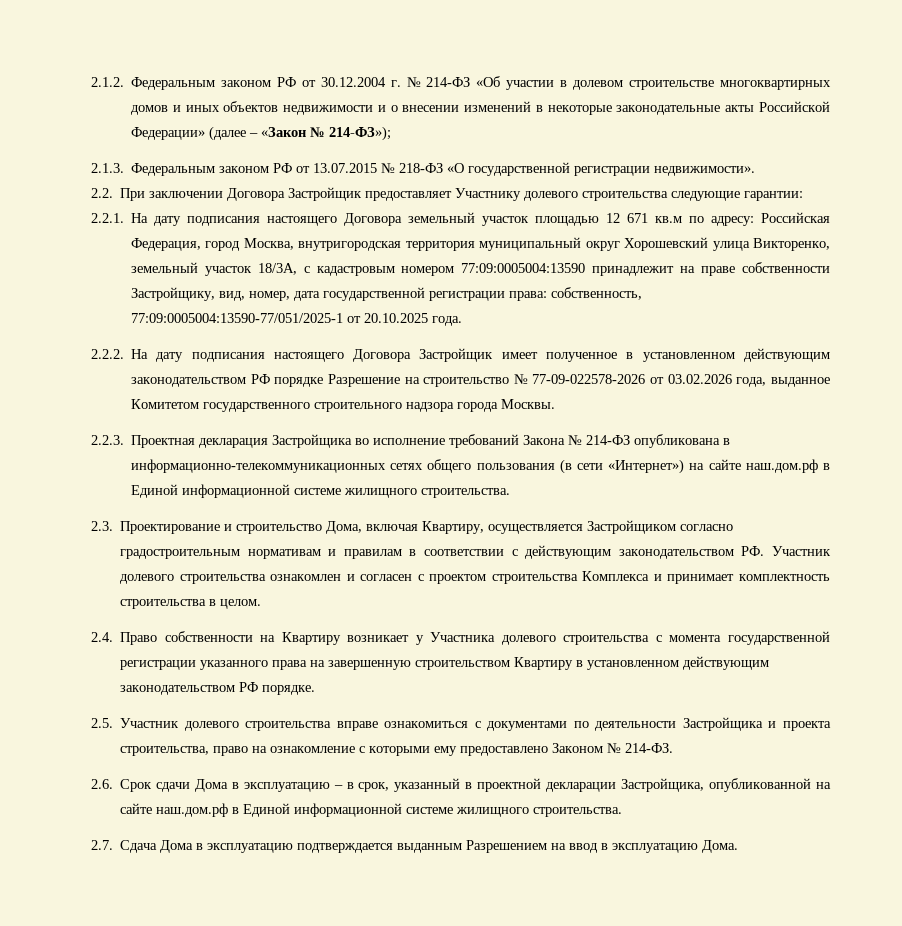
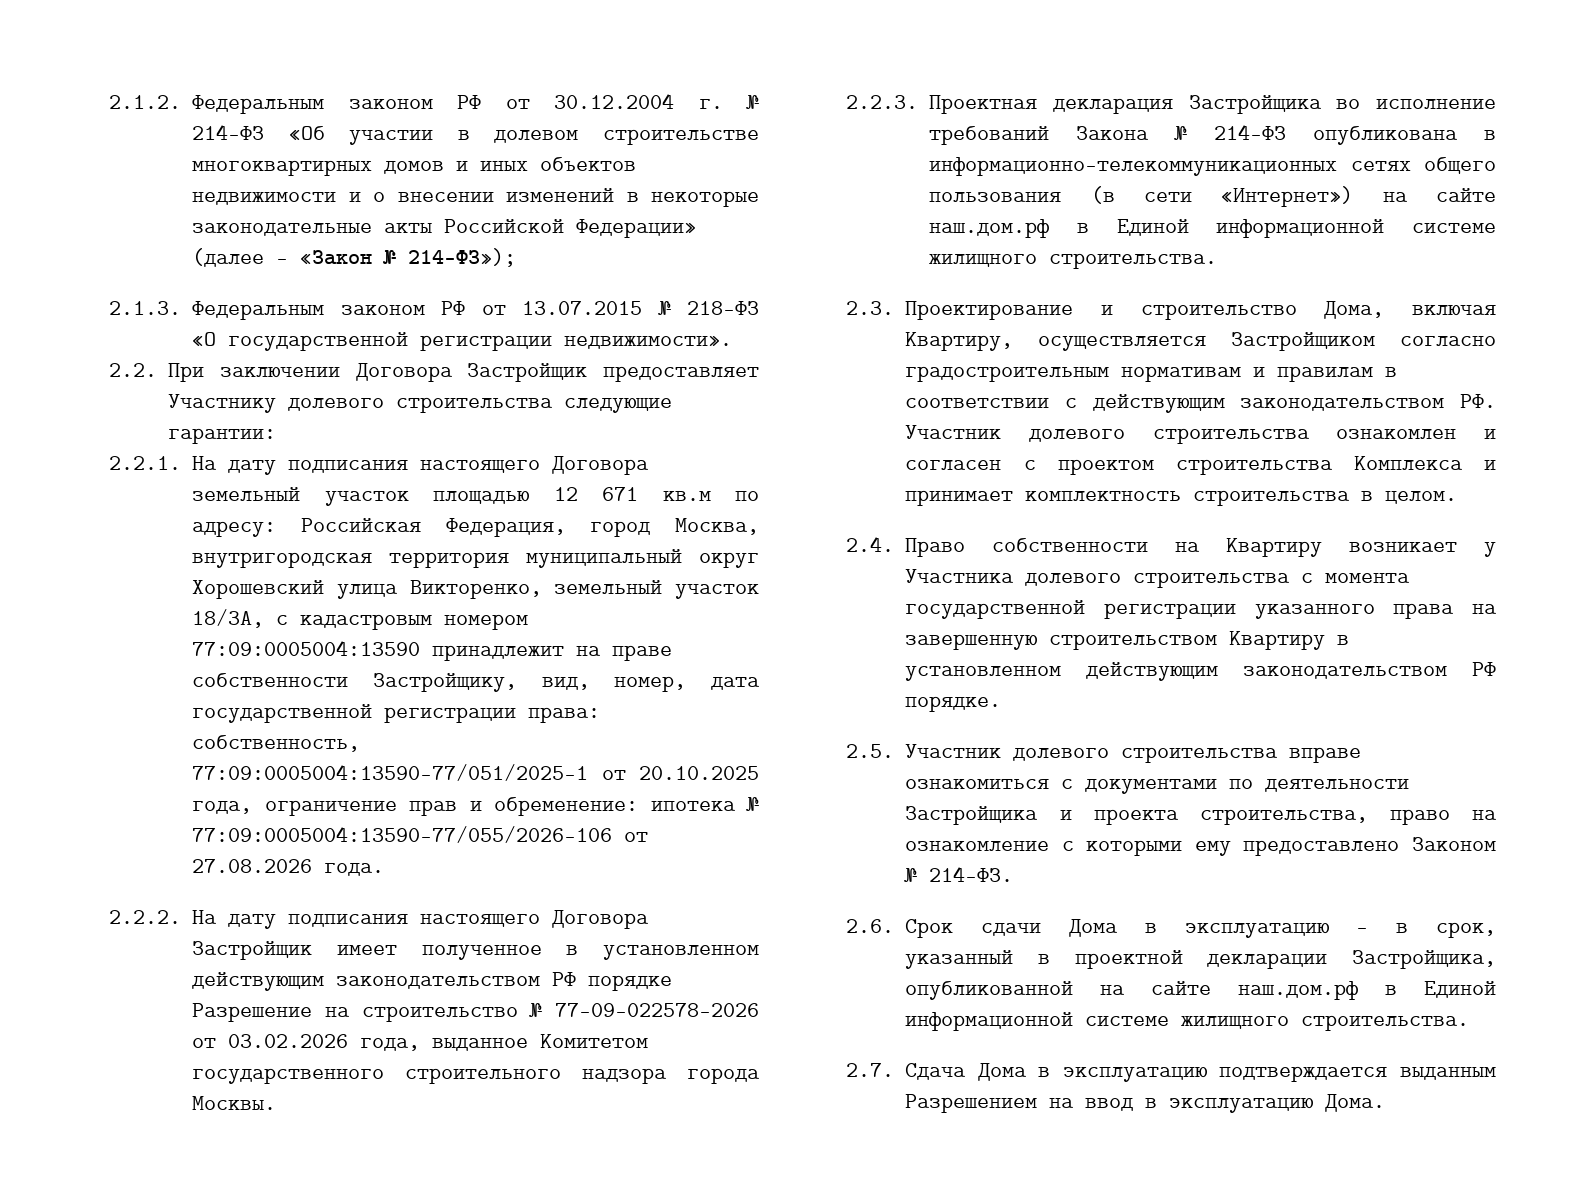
- 2.2.1. На дату подписания настоящего Договора земельный участок площадью 12 671 кв.м по адресу: Российская Федерация, город Москва, внутригородская территория муниципальный округ Хорошевский улица Викторенко, земельный участок 18/3А, с кадастровым номером 77:09:0005004:13590 принадлежит на праве собственности Застройщику, вид, номер, дата государственной регистрации права: собственность, 77:09:0005004:13590-77/051/2025-1 от 20.10.2025 года.
+ 2.2.1. На дату подписания настоящего Договора земельный участок площадью 12 671 кв.м по адресу: Российская Федерация, город Москва, внутригородская территория муниципальный округ Хорошевский улица Викторенко, земельный участок 18/3А, с кадастровым номером 77:09:0005004:13590 принадлежит на праве собственности Застройщику, вид, номер, дата государственной регистрации права: собственность, 77:09:0005004:13590-77/051/2025-1 от 20.10.2025 года, ограничение прав и обременение: ипотека № 77:09:0005004:13590-77/055/2026-106 от 27.08.2026 года.

